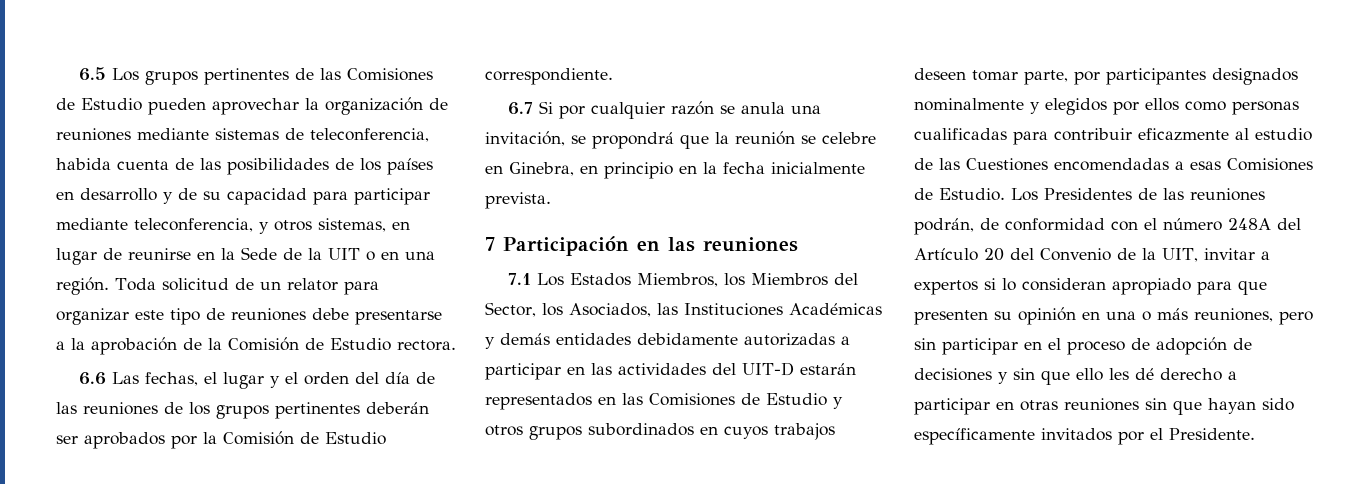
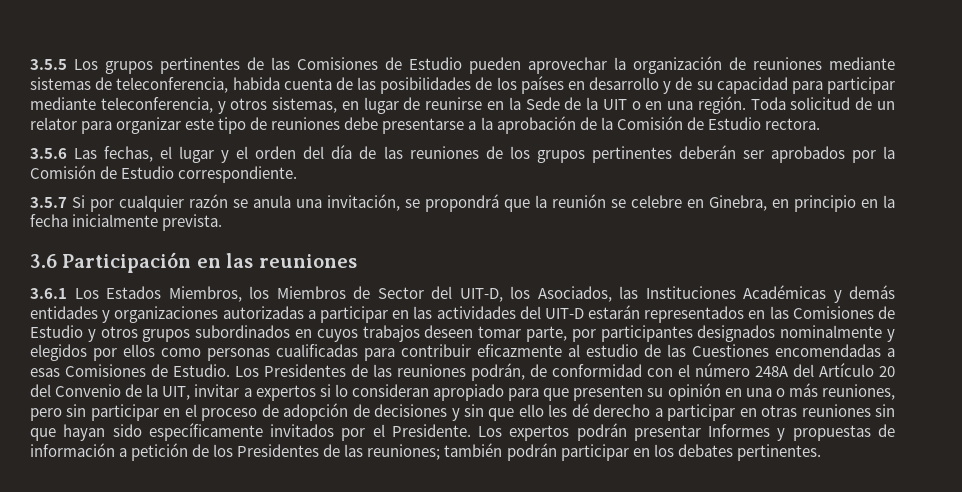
- 6.5 Los grupos pertinentes de las Comisiones de Estudio pueden aprovechar la organización de reuniones mediante sistemas de teleconferencia, habida cuenta de las posibilidades de los países en desarrollo y de su capacidad para participar mediante teleconferencia, y otros sistemas, en lugar de reunirse en la Sede de la UIT o en una región.
+ 3.5.5 Los grupos pertinentes de las Comisiones de Estudio pueden aprovechar la organización de reuniones mediante sistemas de teleconferencia, habida cuenta de las posibilidades de los países en desarrollo y de su capacidad para participar mediante teleconferencia, y otros sistemas, en lugar de reunirse en la Sede de la UIT o en una región.
- 6.6 Las fechas, el lugar y el orden del día de las reuniones de los grupos pertinentes deberán ser aprobados por la Comisión de Estudio correspondiente.
+ 3.5.6 Las fechas, el lugar y el orden del día de las reuniones de los grupos pertinentes deberán ser aprobados por la Comisión de Estudio correspondiente.
- 6.7 Si por cualquier razón se anula una invitación, se propondrá que la reunión se celebre en Ginebra, en principio en la fecha inicialmente prevista.
+ 3.5.7 Si por cualquier razón se anula una invitación, se propondrá que la reunión se celebre en Ginebra, en principio en la fecha inicialmente prevista.
- 7 Participación en las reuniones
+ 3.6 Participación en las reuniones
- 7.1 Los Estados Miembros, los Miembros del Sector, los Asociados, las Instituciones Académicas y demás entidades debidamente autorizadas a participar en las actividades del UIT-D estarán representados en las Comisiones de Estudio y otros grupos subordinados en cuyos trabajos deseen tomar parte, por participantes designados nominalmente y elegidos por ellos como personas cualificadas para contribuir eficazmente al estudio de las Cuestiones encomendadas a esas Comisiones de Estudio.
+ 3.6.1 Los Estados Miembros, los Miembros de Sector del UIT-D, los Asociados, las Instituciones Académicas y demás entidades y organizaciones autorizadas a participar en las actividades del UIT-D estarán representados en las Comisiones de Estudio y otros grupos subordinados en cuyos trabajos deseen tomar parte, por participantes designados nominalmente y elegidos por ellos como personas cualificadas para contribuir eficazmente al estudio de las Cuestiones encomendadas a esas Comisiones de Estudio.
+ Los expertos podrán presentar Informes y propuestas de información a petición de los Presidentes de las reuniones; también podrán participar en los debates pertinentes.

